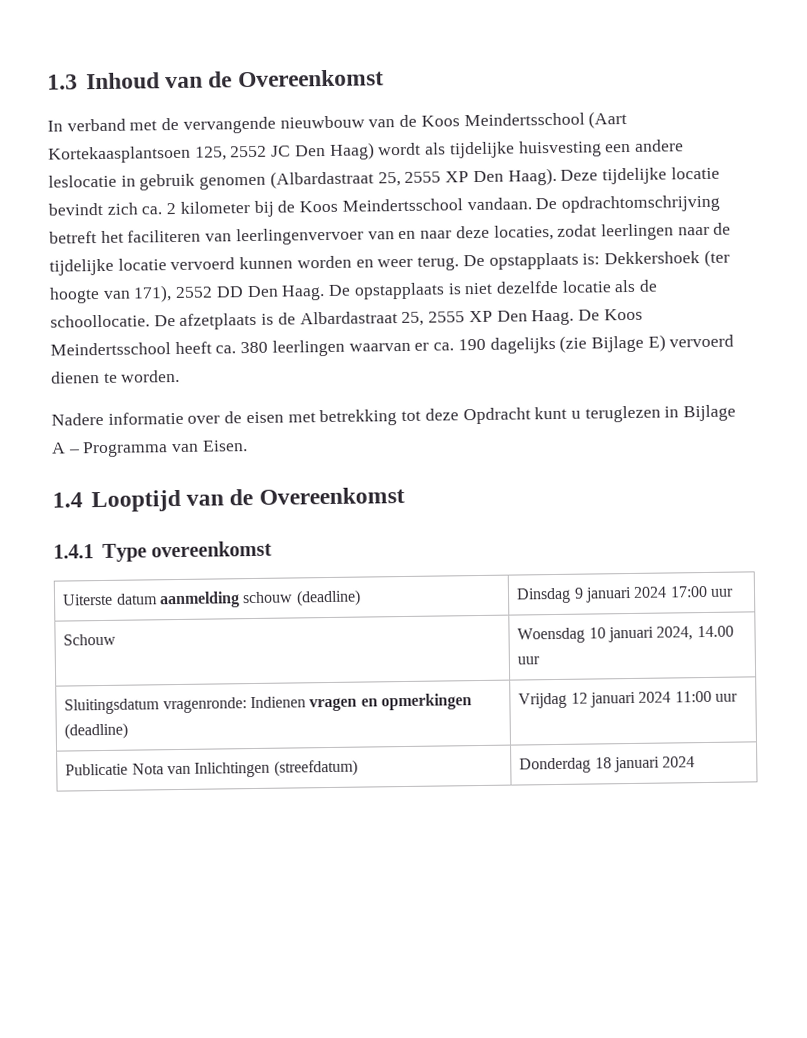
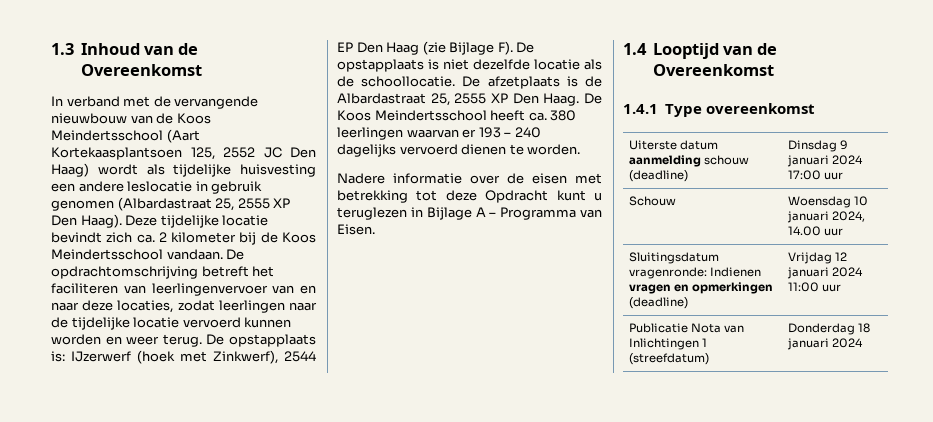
- De opstapplaats is: Dekkershoek (ter hoogte van 171), 2552 DD Den Haag. De opstapplaats is niet dezelfde locatie als de schoollocatie.
+ De opstapplaats is: IJzerwerf (hoek met Zinkwerf), 2544 EP Den Haag (zie Bijlage F). De opstapplaats is niet dezelfde locatie als de schoollocatie.
- De Koos Meindertsschool heeft ca. 380 leerlingen waarvan er ca. 190 dagelijks (zie Bijlage E) vervoerd dienen te worden.
+ De Koos Meindertsschool heeft ca. 380 leerlingen waarvan er 193 – 240 dagelijks vervoerd dienen te worden.
- Publicatie Nota van Inlichtingen (streefdatum) | Donderdag 18 januari 2024
+ Publicatie Nota van Inlichtingen 1 (streefdatum) | Donderdag 18 januari 2024

